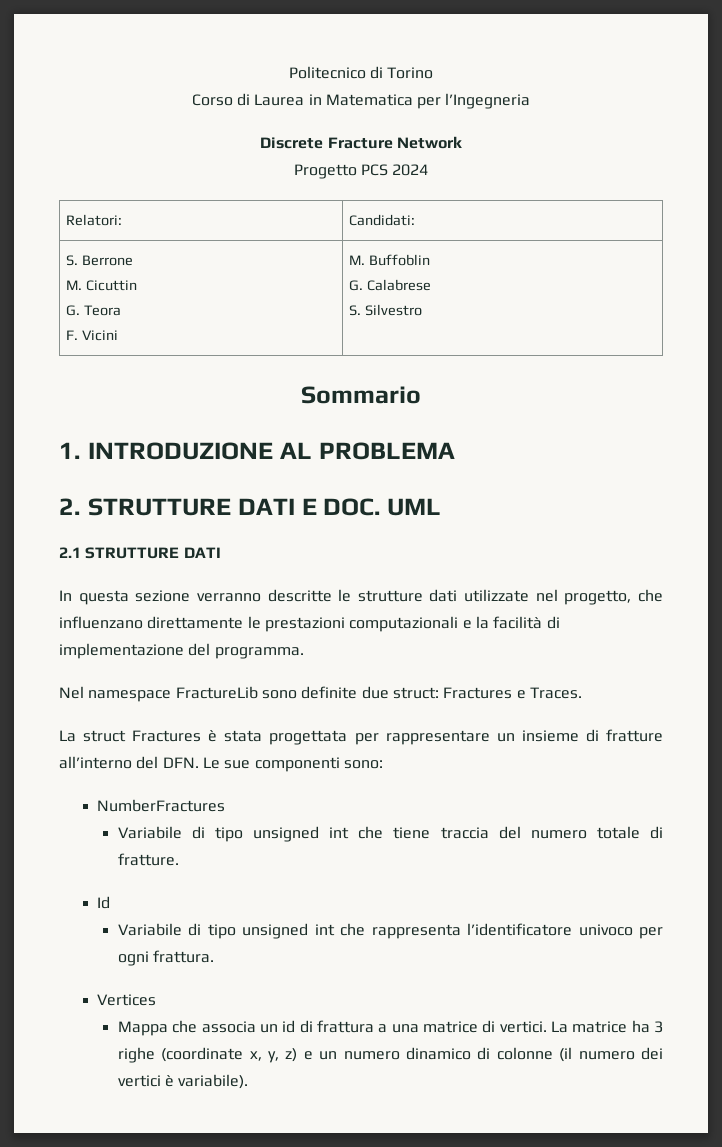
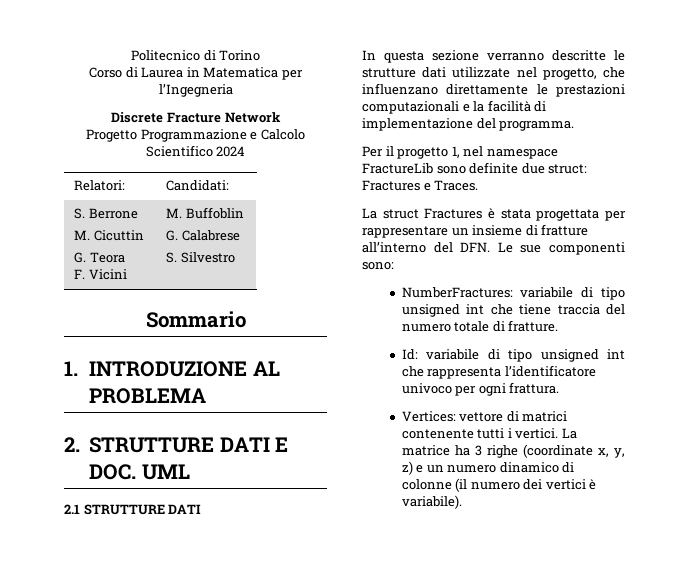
- Progetto PCS 2024
+ Progetto Programmazione e Calcolo Scientifico 2024
- Nel namespace FractureLib sono definite due struct: Fractures e Traces.
+ Per il progetto 1, nel namespace FractureLib sono definite due struct: Fractures e Traces.
- NumberFractures
- Variabile di tipo unsigned int che tiene traccia del numero totale di fratture.
+ NumberFractures: variabile di tipo unsigned int che tiene traccia del numero totale di fratture.
- Id
- Variabile di tipo unsigned int che rappresenta l’identificatore univoco per ogni frattura.
+ Id: variabile di tipo unsigned int che rappresenta l’identificatore univoco per ogni frattura.
- Vertices
- Mappa che associa un id di frattura a una matrice di vertici.
+ Vertices: vettore di matrici contenente tutti i vertici.

